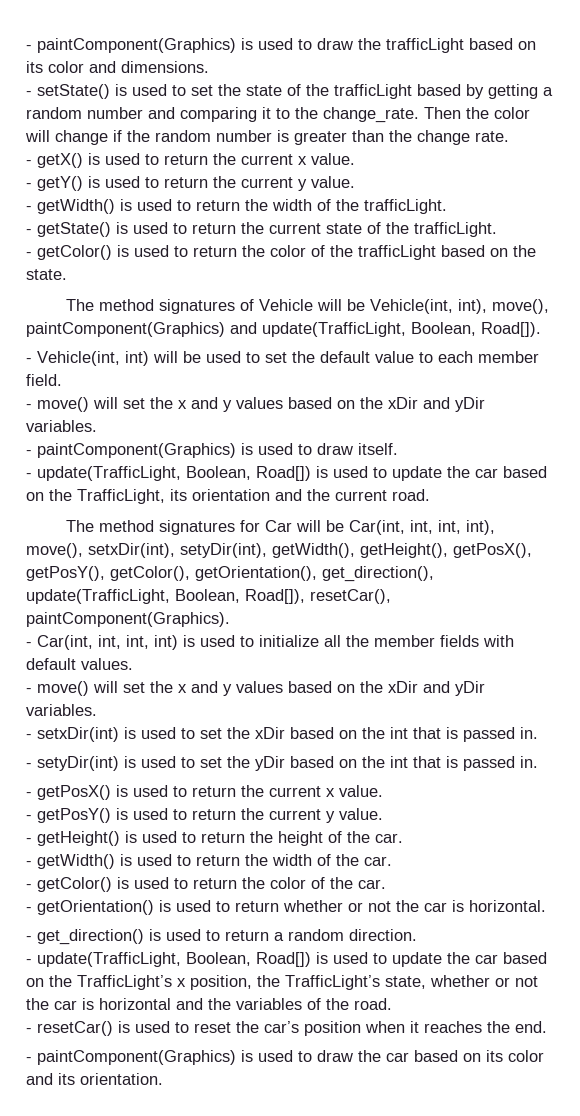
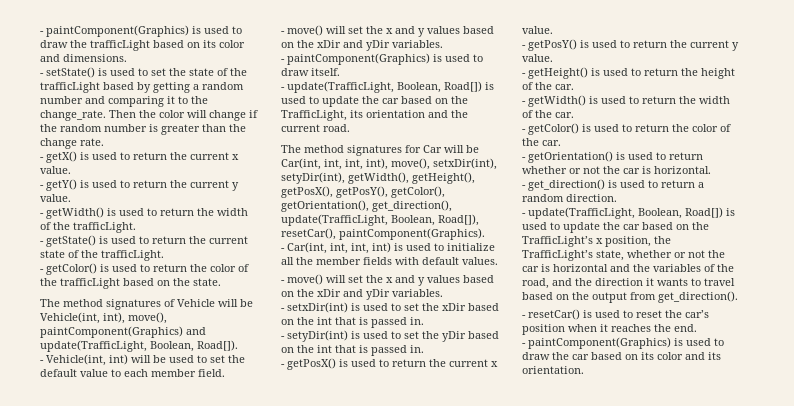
- - update(TrafficLight, Boolean, Road[]) is used to update the car based on the TrafficLight’s x position, the TrafficLight’s state, whether or not the car is horizontal and the variables of the road.
+ - update(TrafficLight, Boolean, Road[]) is used to update the car based on the TrafficLight’s x position, the TrafficLight’s state, whether or not the car is horizontal and the variables of the road, and the direction it wants to travel based on the output from get_direction().

